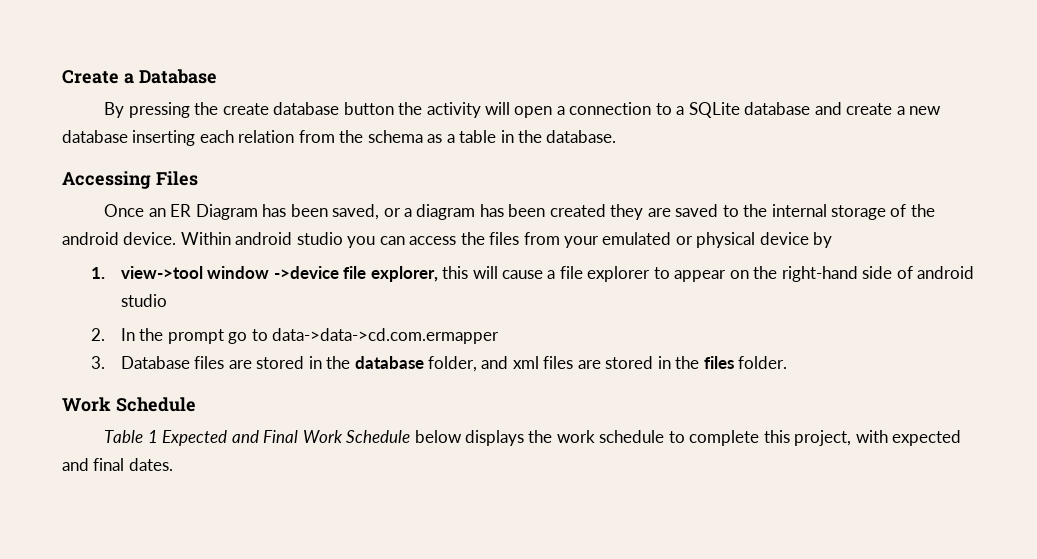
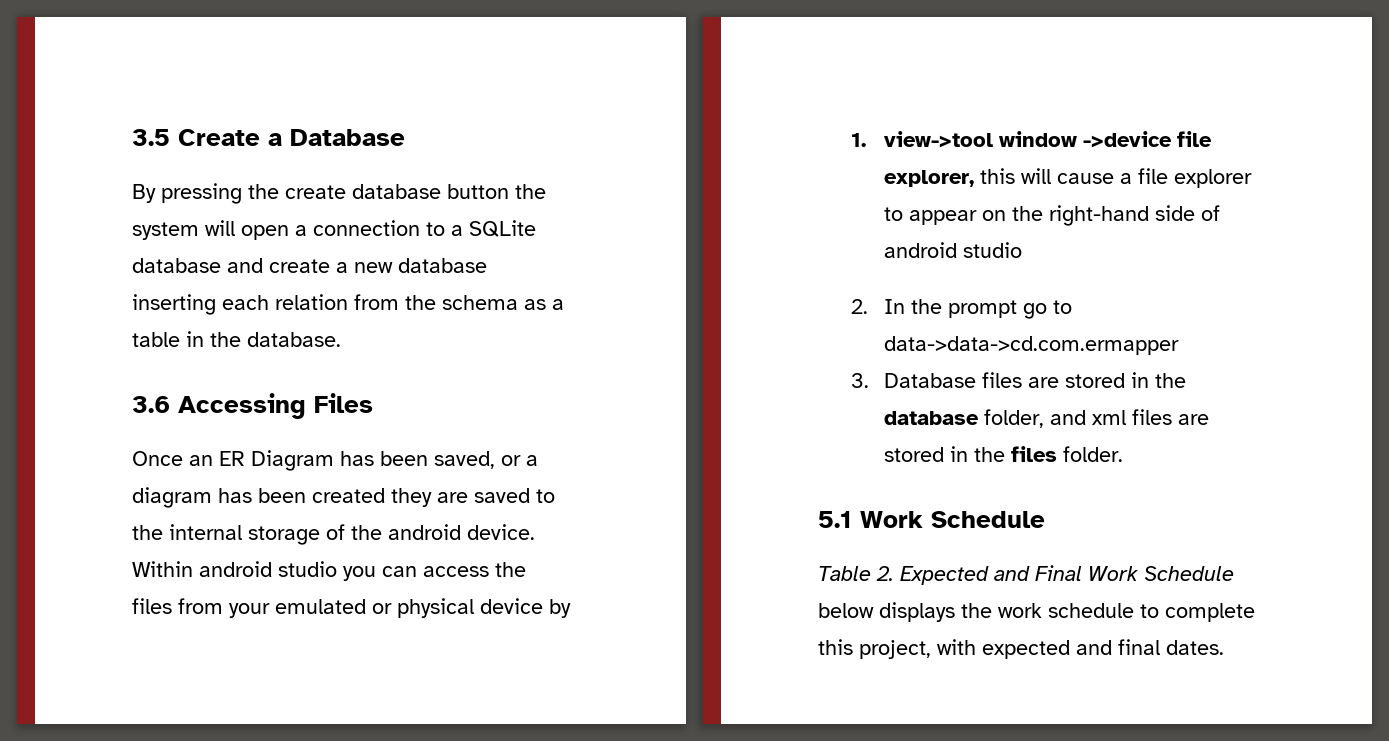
- Create a Database
+ 3.5 Create a Database
- By pressing the create database button the activity will open a connection to a SQLite database and create a new database inserting each relation from the schema as a table in the database.
+ By pressing the create database button the system will open a connection to a SQLite database and create a new database inserting each relation from the schema as a table in the database.
- Accessing Files
+ 3.6 Accessing Files
  3. Database files are stored in the database folder, and xml files are stored in the files folder.
- Work Schedule
+ 5.1 Work Schedule
- Table 1 Expected and Final Work Schedule below displays the work schedule to complete this project, with expected and final dates.
+ Table 2. Expected and Final Work Schedule below displays the work schedule to complete this project, with expected and final dates.

